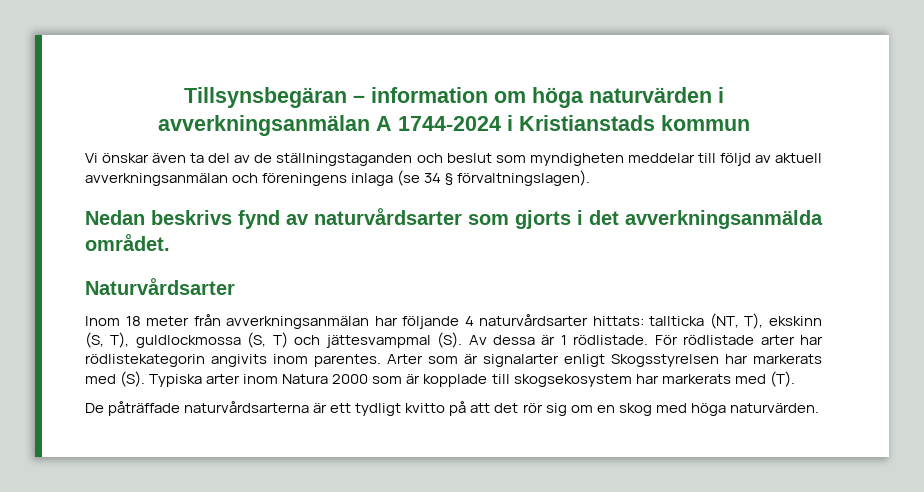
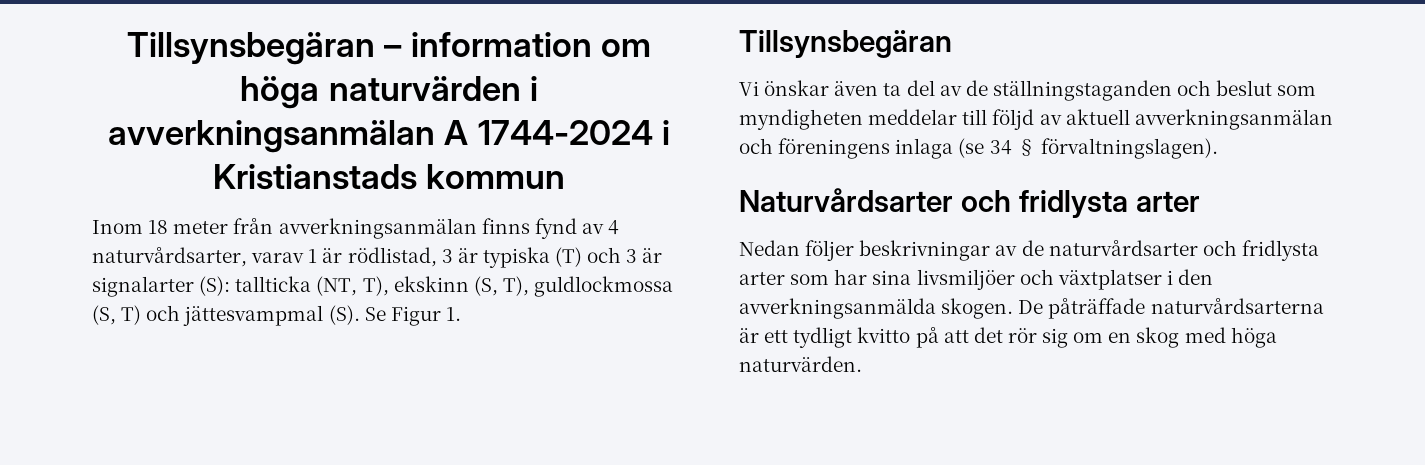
+ Inom 18 meter från avverkningsanmälan finns fynd av 4 naturvårdsarter, varav 1 är rödlistad, 3 är typiska (T) och 3 är signalarter (S): tallticka (NT, T), ekskinn (S, T), guldlockmossa (S, T) och jättesvampmal (S). Se Figur 1.
+ Tillsynsbegäran
- Nedan beskrivs fynd av naturvårdsarter som gjorts i det avverkningsanmälda området.
- Naturvårdsarter
- Inom 18 meter från avverkningsanmälan har följande 4 naturvårdsarter hittats: tallticka (NT, T), ekskinn (S, T), guldlockmossa (S, T) och jättesvampmal (S). Av dessa är 1 rödlistade. För rödlistade arter har rödlistekategorin angivits inom parentes. Arter som är signalarter enligt Skogsstyrelsen har markerats med (S). Typiska arter inom Natura 2000 som är kopplade till skogsekosystem har markerats med (T).
- De påträffade naturvårdsarterna är ett tydligt kvitto på att det rör sig om en skog med höga naturvärden.
+ Naturvårdsarter och fridlysta arter
+ Nedan följer beskrivningar av de naturvårdsarter och fridlysta arter som har sina livsmiljöer och växtplatser i den avverkningsanmälda skogen. De påträffade naturvårdsarterna är ett tydligt kvitto på att det rör sig om en skog med höga naturvärden.

